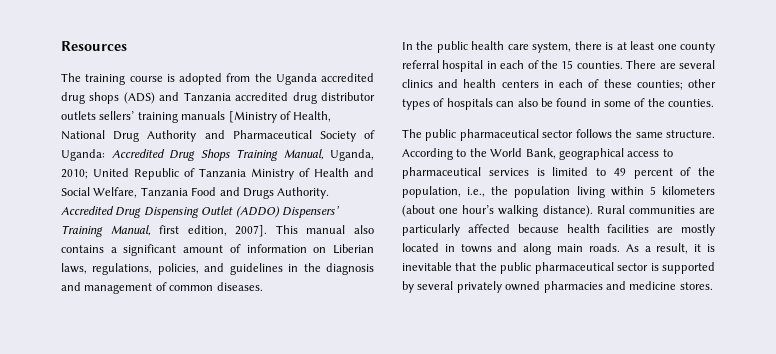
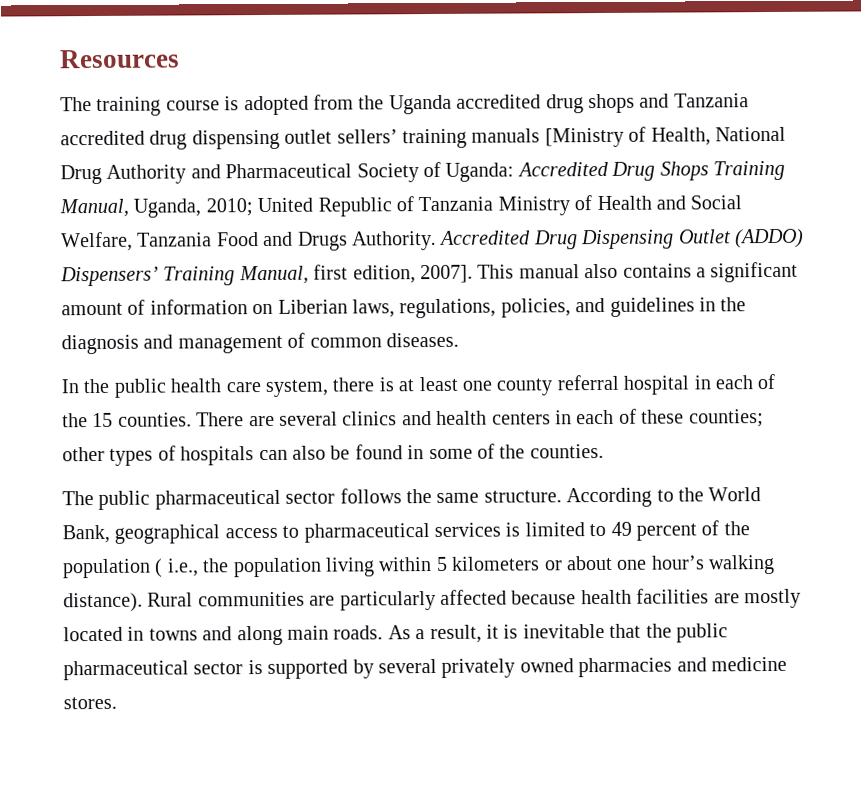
- The training course is adopted from the Uganda accredited drug shops (ADS) and Tanzania accredited drug distributor outlets sellers’ training manuals [Ministry of Health, National Drug Authority and Pharmaceutical Society of Uganda: Accredited Drug Shops Training Manual, Uganda, 2010; United Republic of Tanzania Ministry of Health and Social Welfare, Tanzania Food and Drugs Authority.
+ The training course is adopted from the Uganda accredited drug shops and Tanzania accredited drug dispensing outlet sellers’ training manuals [Ministry of Health, National Drug Authority and Pharmaceutical Society of Uganda: Accredited Drug Shops Training Manual, Uganda, 2010; United Republic of Tanzania Ministry of Health and Social Welfare, Tanzania Food and Drugs Authority.
- According to the World Bank, geographical access to pharmaceutical services is limited to 49 percent of the population, i.e., the population living within 5 kilometers (about one hour’s walking distance).
+ According to the World Bank, geographical access to pharmaceutical services is limited to 49 percent of the population ( i.e., the population living within 5 kilometers or about one hour’s walking distance).

